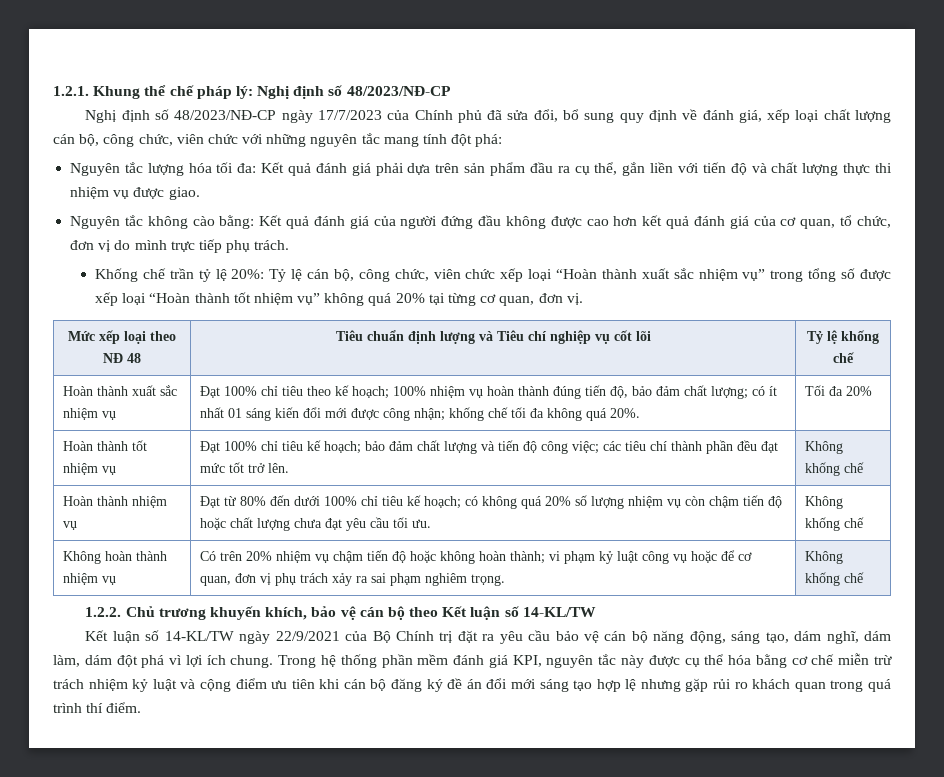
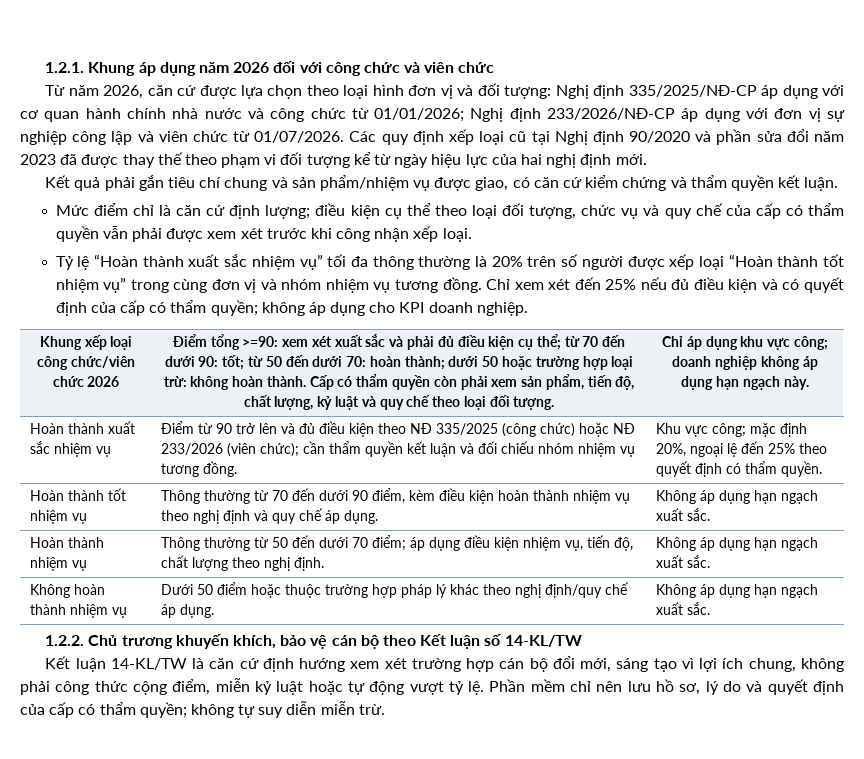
- 1.2.1. Khung thể chế pháp lý: Nghị định số 48/2023/NĐ-CP
- Nghị định số 48/2023/NĐ-CP ngày 17/7/2023 của Chính phủ đã sửa đổi, bổ sung quy định về đánh giá, xếp loại chất lượng cán bộ, công chức, viên chức với những nguyên tắc mang tính đột phá:
- Nguyên tắc lượng hóa tối đa: Kết quả đánh giá phải dựa trên sản phẩm đầu ra cụ thể, gắn liền với tiến độ và chất lượng thực thi nhiệm vụ được giao.
- Nguyên tắc không cào bằng: Kết quả đánh giá của người đứng đầu không được cao hơn kết quả đánh giá của cơ quan, tổ chức, đơn vị do mình trực tiếp phụ trách.
- Khống chế trần tỷ lệ 20%: Tỷ lệ cán bộ, công chức, viên chức xếp loại “Hoàn thành xuất sắc nhiệm vụ” trong tổng số được xếp loại “Hoàn thành tốt nhiệm vụ” không quá 20% tại từng cơ quan, đơn vị.
- Mức xếp loại theo NĐ 48 | Tiêu chuẩn định lượng và Tiêu chí nghiệp vụ cốt lõi | Tỷ lệ khống chế
+ 1.2.1. Khung áp dụng năm 2026 đối với công chức và viên chức
+ Từ năm 2026, căn cứ được lựa chọn theo loại hình đơn vị và đối tượng: Nghị định 335/2025/NĐ-CP áp dụng với cơ quan hành chính nhà nước và công chức từ 01/01/2026; Nghị định 233/2026/NĐ-CP áp dụng với đơn vị sự nghiệp công lập và viên chức từ 01/07/2026. Các quy định xếp loại cũ tại Nghị định 90/2020 và phần sửa đổi năm 2023 đã được thay thế theo phạm vi đối tượng kể từ ngày hiệu lực của hai nghị định mới.
+ Kết quả phải gắn tiêu chí chung và sản phẩm/nhiệm vụ được giao, có căn cứ kiểm chứng và thẩm quyền kết luận.
+ Mức điểm chỉ là căn cứ định lượng; điều kiện cụ thể theo loại đối tượng, chức vụ và quy chế của cấp có thẩm quyền vẫn phải được xem xét trước khi công nhận xếp loại.
+ Tỷ lệ “Hoàn thành xuất sắc nhiệm vụ” tối đa thông thường là 20% trên số người được xếp loại “Hoàn thành tốt nhiệm vụ” trong cùng đơn vị và nhóm nhiệm vụ tương đồng. Chỉ xem xét đến 25% nếu đủ điều kiện và có quyết định của cấp có thẩm quyền; không áp dụng cho KPI doanh nghiệp.
+ Khung xếp loại công chức/viên chức 2026 | Điểm tổng >=90: xem xét xuất sắc và phải đủ điều kiện cụ thể; từ 70 đến dưới 90: tốt; từ 50 đến dưới 70: hoàn thành; dưới 50 hoặc trường hợp loại trừ: không hoàn thành. Cấp có thẩm quyền còn phải xem sản phẩm, tiến độ, chất lượng, kỷ luật và quy chế theo loại đối tượng. | Chỉ áp dụng khu vực công; doanh nghiệp không áp dụng hạn ngạch này.
- Đạt 100% chỉ tiêu theo kế hoạch; 100% nhiệm vụ hoàn thành đúng tiến độ, bảo đảm chất lượng; có ít nhất 01 sáng kiến đổi mới được công nhận; khống chế tối đa không quá 20%. | Tối đa 20%
+ Điểm từ 90 trở lên và đủ điều kiện theo NĐ 335/2025 (công chức) hoặc NĐ 233/2026 (viên chức); cần thẩm quyền kết luận và đối chiếu nhóm nhiệm vụ tương đồng. | Khu vực công; mặc định 20%, ngoại lệ đến 25% theo quyết định có thẩm quyền.
- Hoàn thành tốt nhiệm vụ | Đạt 100% chỉ tiêu kế hoạch; bảo đảm chất lượng và tiến độ công việc; các tiêu chí thành phần đều đạt mức tốt trở lên. | Không khống chế
- Hoàn thành nhiệm vụ | Đạt từ 80% đến dưới 100% chỉ tiêu kế hoạch; có không quá 20% số lượng nhiệm vụ còn chậm tiến độ hoặc chất lượng chưa đạt yêu cầu tối ưu. | Không khống chế
+ Hoàn thành tốt nhiệm vụ | Thông thường từ 70 đến dưới 90 điểm, kèm điều kiện hoàn thành nhiệm vụ theo nghị định và quy chế áp dụng. | Không áp dụng hạn ngạch xuất sắc.
+ Hoàn thành nhiệm vụ | Thông thường từ 50 đến dưới 70 điểm; áp dụng điều kiện nhiệm vụ, tiến độ, chất lượng theo nghị định. | Không áp dụng hạn ngạch xuất sắc.
- Không hoàn thành nhiệm vụ | Có trên 20% nhiệm vụ chậm tiến độ hoặc không hoàn thành; vi phạm kỷ luật công vụ hoặc để cơ quan, đơn vị phụ trách xảy ra sai phạm nghiêm trọng. | Không khống chế
+ Không hoàn thành nhiệm vụ | Dưới 50 điểm hoặc thuộc trường hợp pháp lý khác theo nghị định/quy chế áp dụng. | Không áp dụng hạn ngạch xuất sắc.
- Kết luận số 14-KL/TW ngày 22/9/2021 của Bộ Chính trị đặt ra yêu cầu bảo vệ cán bộ năng động, sáng tạo, dám nghĩ, dám làm, dám đột phá vì lợi ích chung. Trong hệ thống phần mềm đánh giá KPI, nguyên tắc này được cụ thể hóa bằng cơ chế miễn trừ trách nhiệm kỷ luật và cộng điểm ưu tiên khi cán bộ đăng ký đề án đổi mới sáng tạo hợp lệ nhưng gặp rủi ro khách quan trong quá trình thí điểm.
+ Kết luận 14-KL/TW là căn cứ định hướng xem xét trường hợp cán bộ đổi mới, sáng tạo vì lợi ích chung, không phải công thức cộng điểm, miễn kỷ luật hoặc tự động vượt tỷ lệ. Phần mềm chỉ nên lưu hồ sơ, lý do và quyết định của cấp có thẩm quyền; không tự suy diễn miễn trừ.

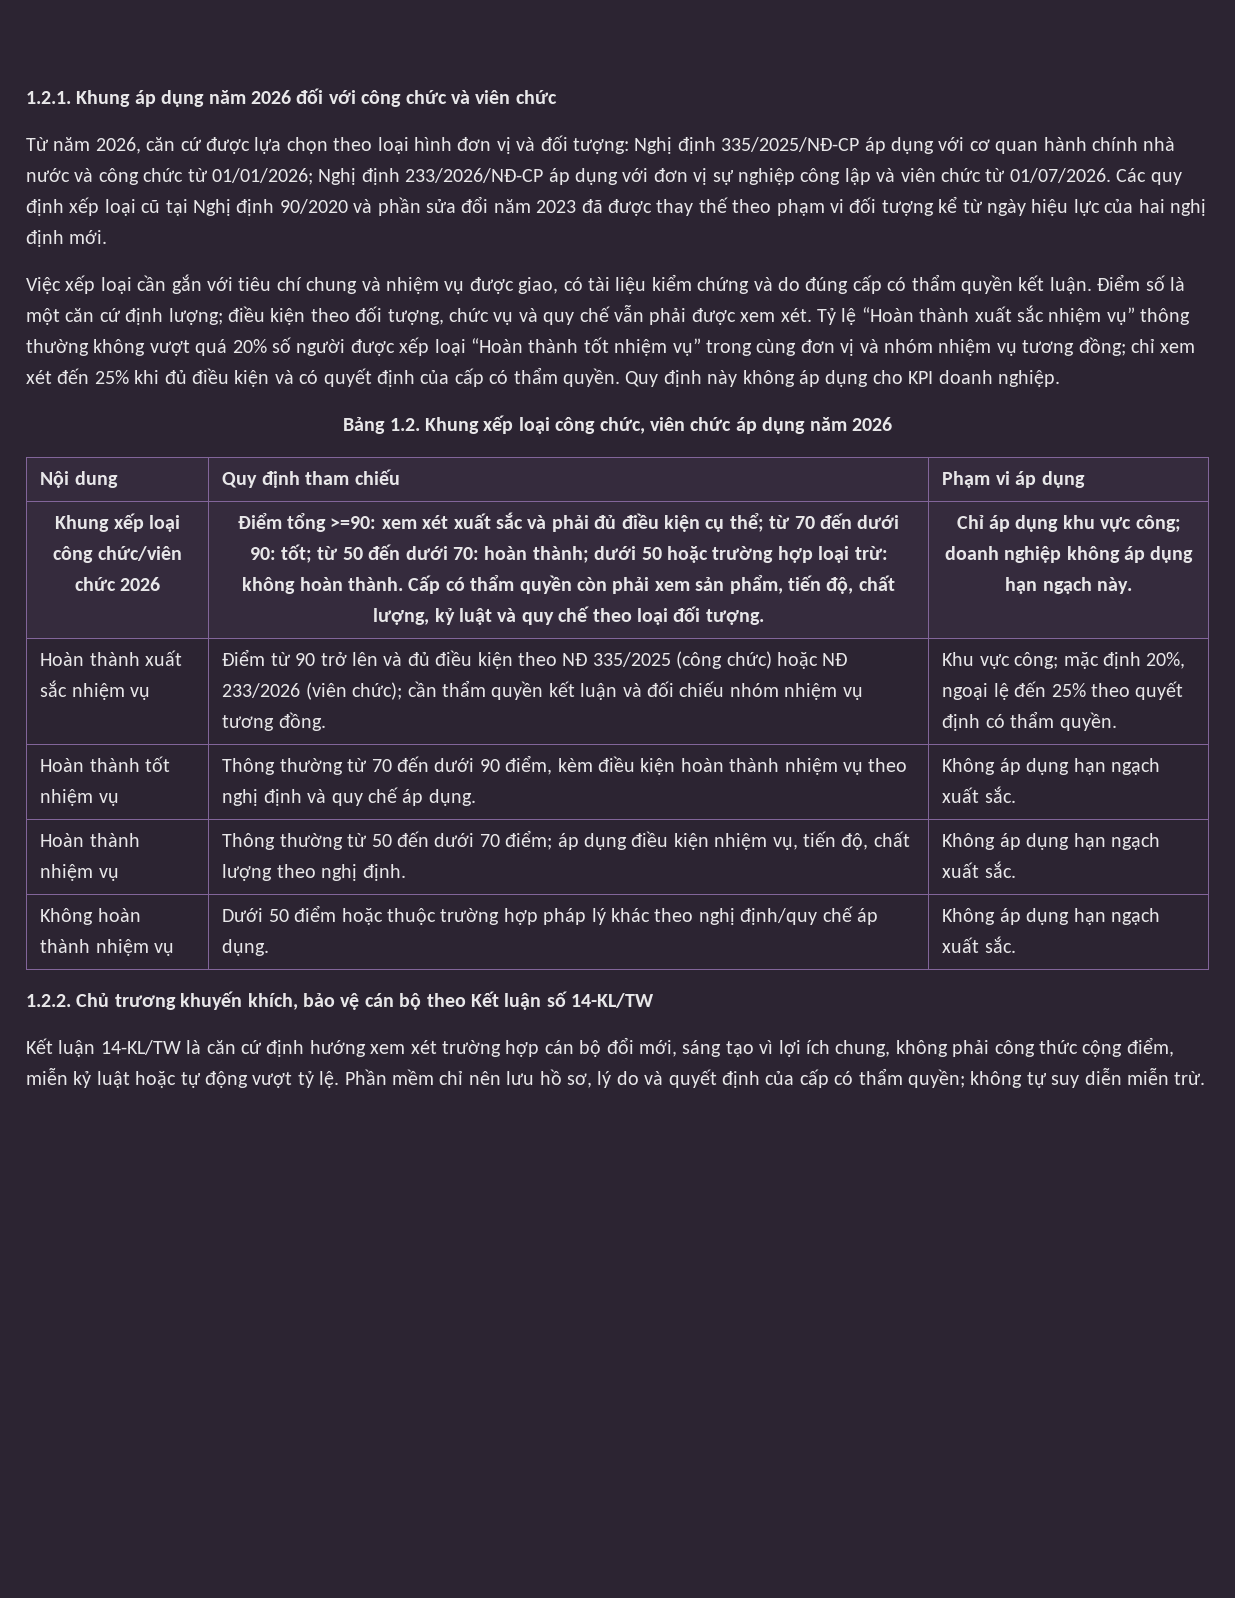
- Kết quả phải gắn tiêu chí chung và sản phẩm/nhiệm vụ được giao, có căn cứ kiểm chứng và thẩm quyền kết luận.
- Mức điểm chỉ là căn cứ định lượng;
+ Việc xếp loại cần gắn với tiêu chí chung và nhiệm vụ được giao, có tài liệu kiểm chứng và do đúng cấp có thẩm quyền kết luận. Điểm số là một căn cứ định lượng;
- điều kiện cụ thể theo loại đối tượng, chức vụ và quy chế của cấp có thẩm quyền vẫn phải được xem xét trước khi công nhận xếp loại.
- Tỷ lệ “Hoàn thành xuất sắc nhiệm vụ” tối đa thông thường là 20% trên số người được xếp loại “Hoàn thành tốt nhiệm vụ” trong cùng đơn vị và nhóm nhiệm vụ tương đồng. Chỉ xem xét đến 25% nếu đủ điều kiện và có quyết định của cấp có thẩm quyền; không áp dụng cho KPI doanh nghiệp.
+ điều kiện theo đối tượng, chức vụ và quy chế vẫn phải được xem xét. Tỷ lệ “Hoàn thành xuất sắc nhiệm vụ” thông thường không vượt quá 20% số người được xếp loại “Hoàn thành tốt nhiệm vụ” trong cùng đơn vị và nhóm nhiệm vụ tương đồng; chỉ xem xét đến 25% khi đủ điều kiện và có quyết định của cấp có thẩm quyền. Quy định này không áp dụng cho KPI doanh nghiệp.
+ Bảng 1.2. Khung xếp loại công chức, viên chức áp dụng năm 2026
+ Nội dung | Quy định tham chiếu | Phạm vi áp dụng

